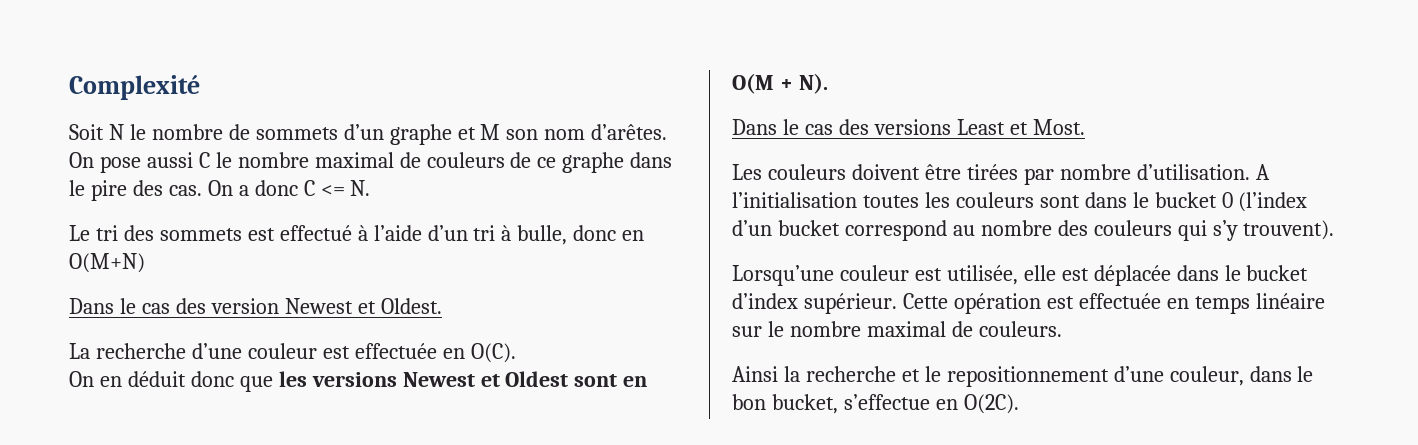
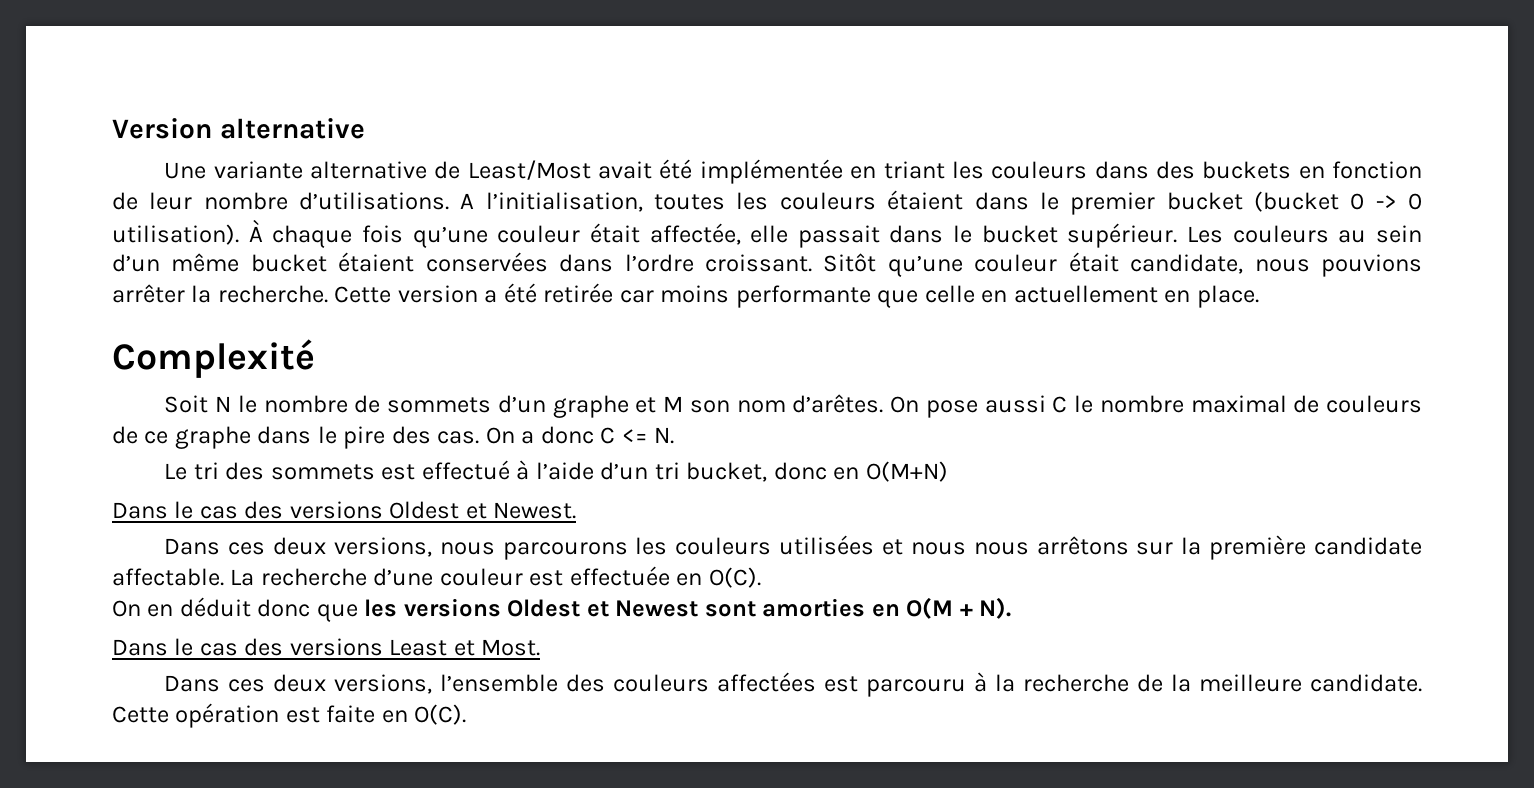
+ Version alternative
+ Une variante alternative de Least/Most avait été implémentée en triant les couleurs dans des buckets en fonction de leur nombre d’utilisations. A l’initialisation, toutes les couleurs étaient dans le premier bucket (bucket 0 -> 0 utilisation). À chaque fois qu’une couleur était affectée, elle passait dans le bucket supérieur. Les couleurs au sein d’un même bucket étaient conservées dans l’ordre croissant. Sitôt qu’une couleur était candidate, nous pouvions arrêter la recherche. Cette version a été retirée car moins performante que celle en actuellement en place.
- Le tri des sommets est effectué à l’aide d’un tri à bulle, donc en O(M+N)
+ Le tri des sommets est effectué à l’aide d’un tri bucket, donc en O(M+N)
- Dans le cas des version Newest et Oldest.
- La recherche d’une couleur est effectuée en O(C).
+ Dans le cas des versions Oldest et Newest.
+ Dans ces deux versions, nous parcourons les couleurs utilisées et nous nous arrêtons sur la première candidate affectable. La recherche d’une couleur est effectuée en O(C).
- On en déduit donc que les versions Newest et Oldest sont en O(M + N).
+ On en déduit donc que les versions Oldest et Newest sont amorties en O(M + N).
- Les couleurs doivent être tirées par nombre d’utilisation. A l’initialisation toutes les couleurs sont dans le bucket 0 (l’index d’un bucket correspond au nombre des couleurs qui s’y trouvent).
- Lorsqu’une couleur est utilisée, elle est déplacée dans le bucket d’index supérieur. Cette opération est effectuée en temps linéaire sur le nombre maximal de couleurs.
- Ainsi la recherche et le repositionnement d’une couleur, dans le bon bucket, s’effectue en O(2C).
+ Dans ces deux versions, l’ensemble des couleurs affectées est parcouru à la recherche de la meilleure candidate. Cette opération est faite en O(C).

